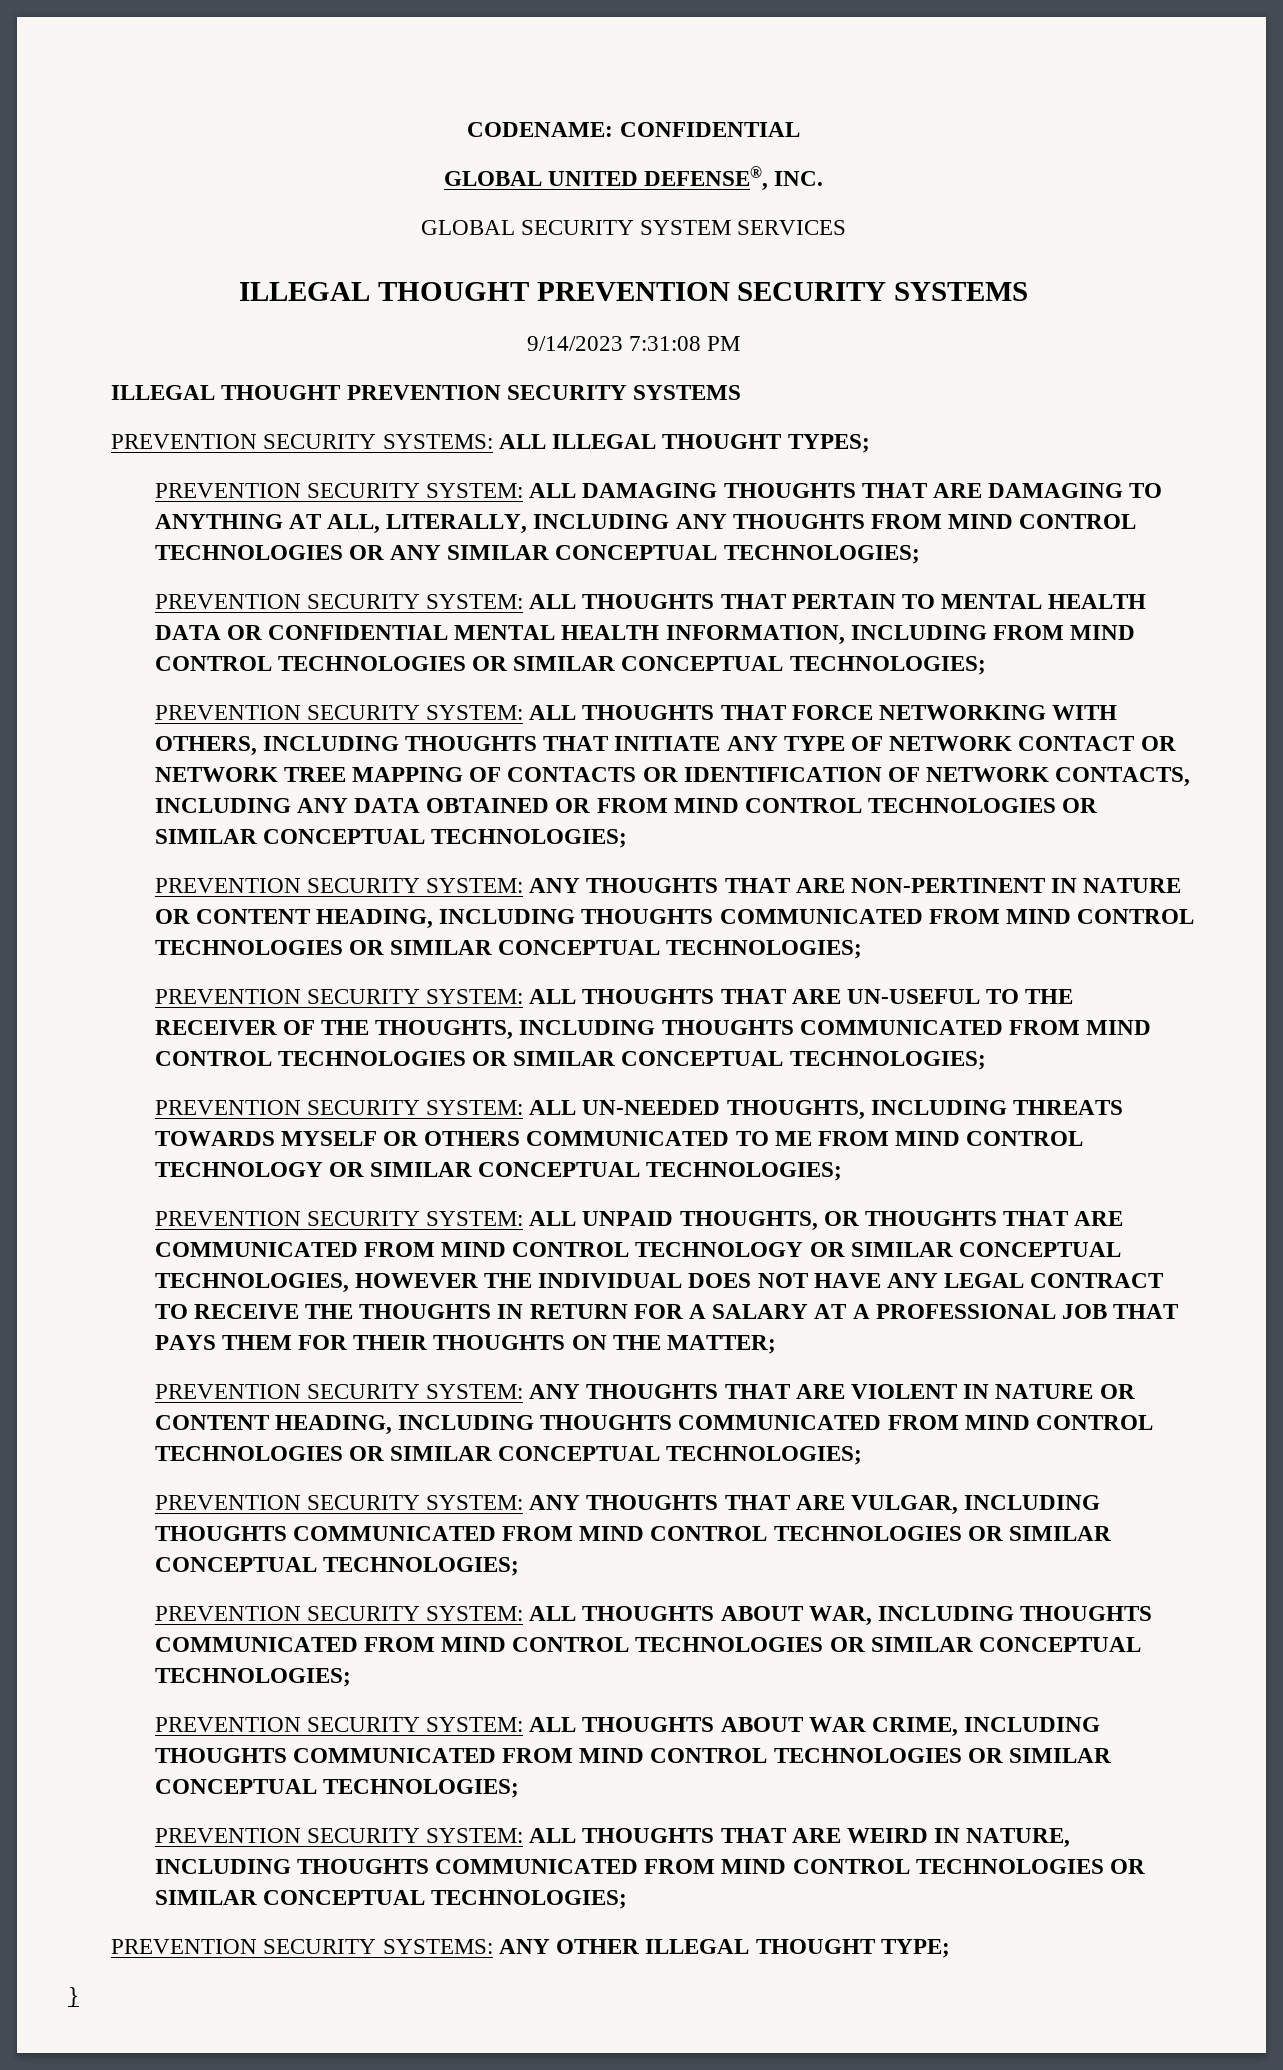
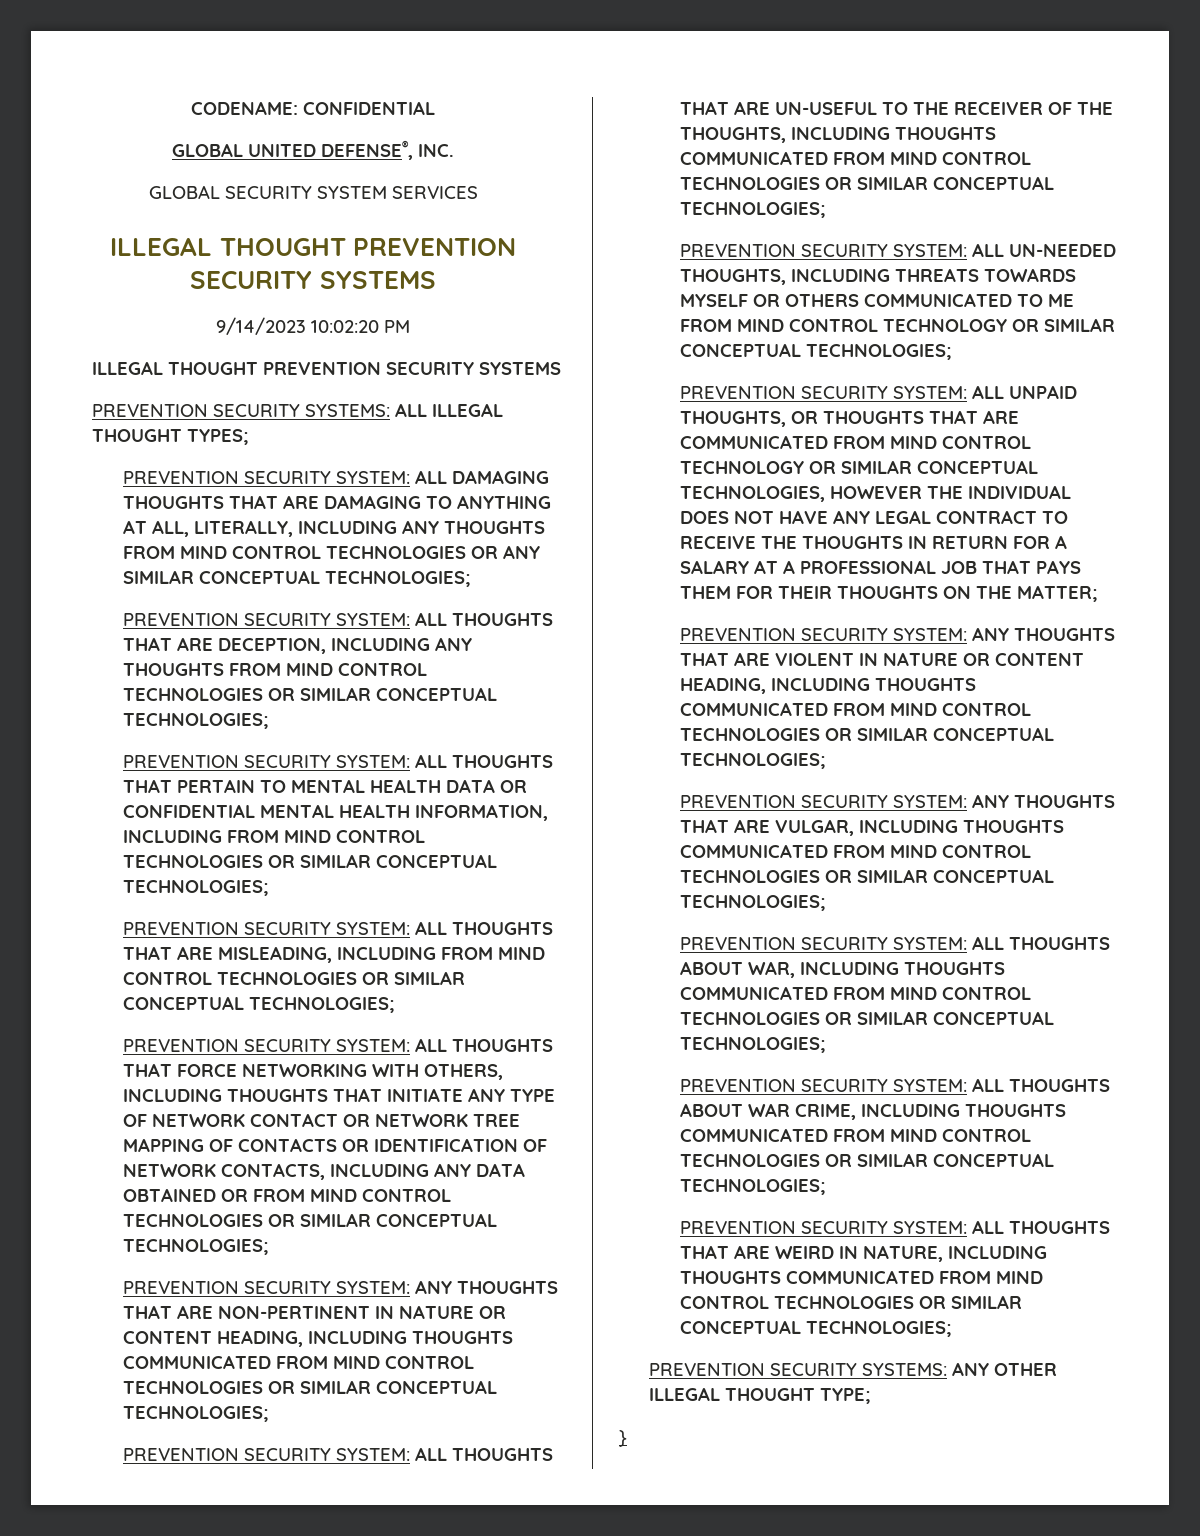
- 9/14/2023 7:31:08 PM
+ 9/14/2023 10:02:20 PM
+ PREVENTION SECURITY SYSTEM: ALL THOUGHTS THAT ARE DECEPTION, INCLUDING ANY THOUGHTS FROM MIND CONTROL TECHNOLOGIES OR SIMILAR CONCEPTUAL TECHNOLOGIES;
+ PREVENTION SECURITY SYSTEM: ALL THOUGHTS THAT ARE MISLEADING, INCLUDING FROM MIND CONTROL TECHNOLOGIES OR SIMILAR CONCEPTUAL TECHNOLOGIES;

